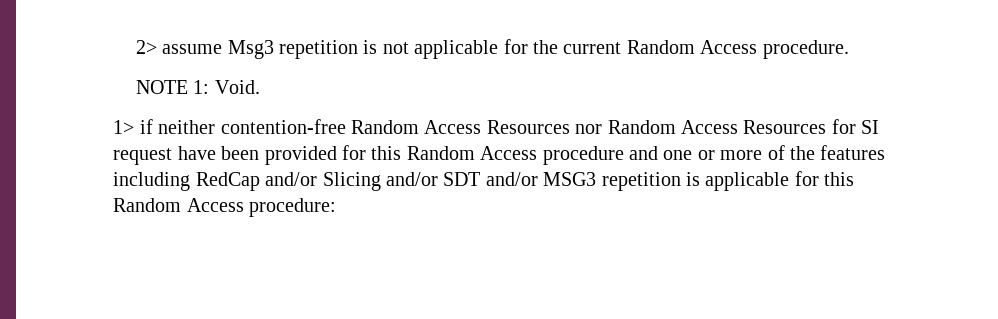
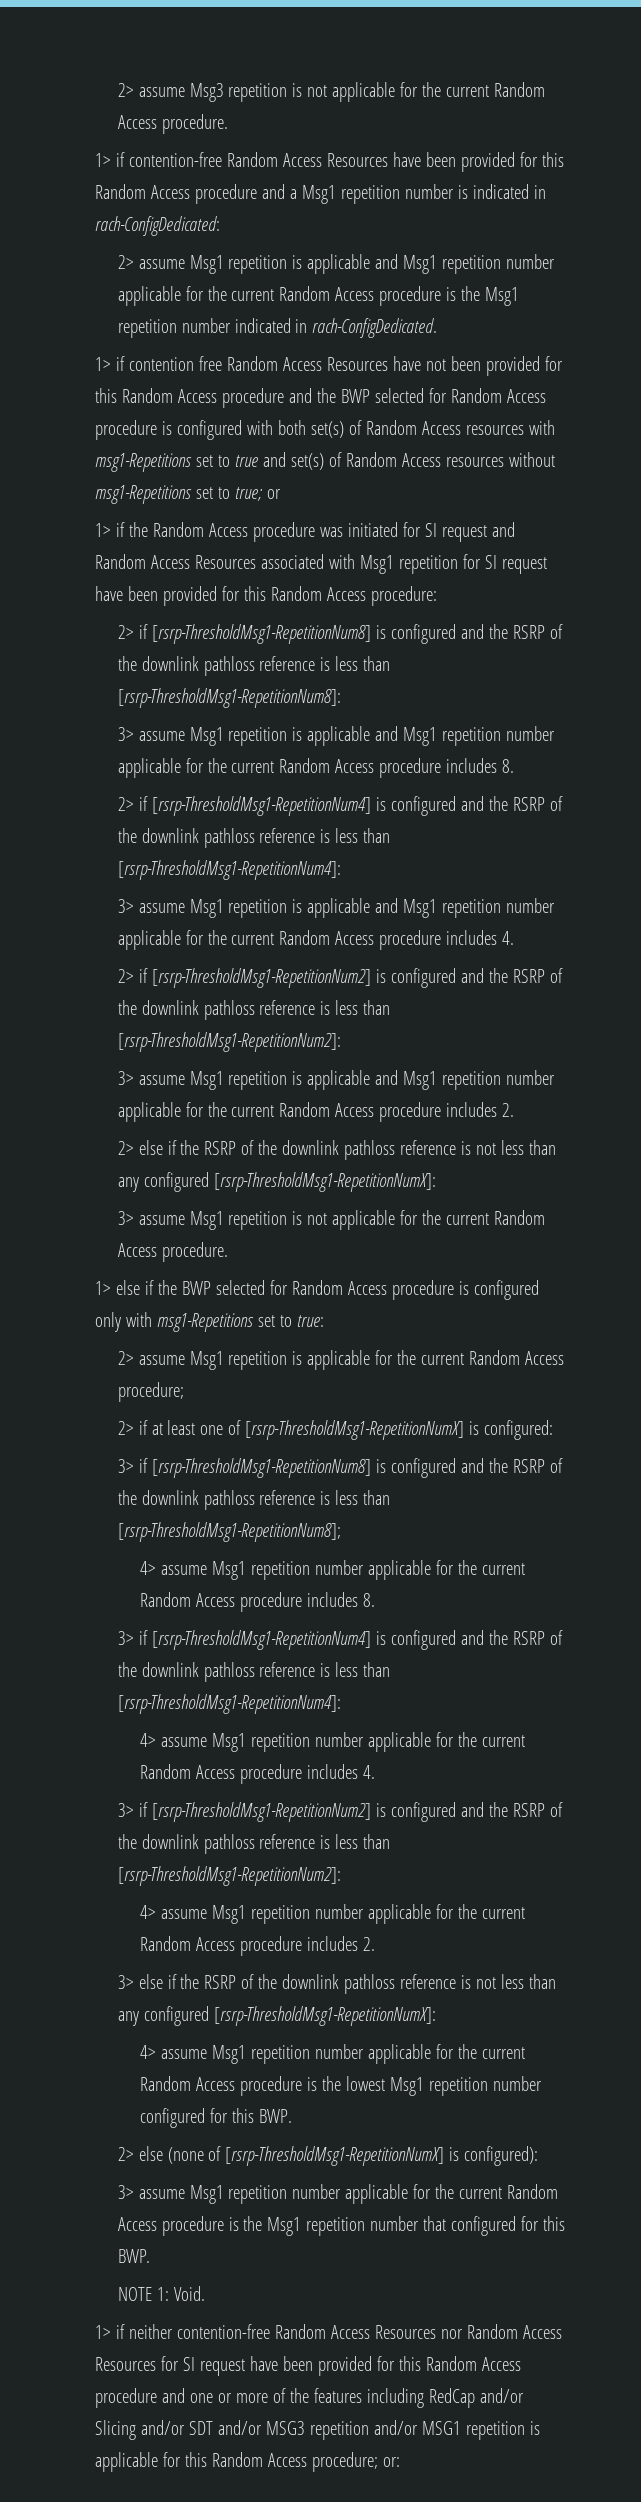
+ 1> if contention-free Random Access Resources have been provided for this Random Access procedure and a Msg1 repetition number is indicated in rach-ConfigDedicated:
+ 2> assume Msg1 repetition is applicable and Msg1 repetition number applicable for the current Random Access procedure is the Msg1 repetition number indicated in rach-ConfigDedicated.
+ 1> if contention free Random Access Resources have not been provided for this Random Access procedure and the BWP selected for Random Access procedure is configured with both set(s) of Random Access resources with msg1-Repetitions set to true and set(s) of Random Access resources without msg1-Repetitions set to true; or
+ 1> if the Random Access procedure was initiated for SI request and Random Access Resources associated with Msg1 repetition for SI request have been provided for this Random Access procedure:
+ 2> if [rsrp-ThresholdMsg1-RepetitionNum8] is configured and the RSRP of the downlink pathloss reference is less than [rsrp-ThresholdMsg1-RepetitionNum8]:
+ 3> assume Msg1 repetition is applicable and Msg1 repetition number applicable for the current Random Access procedure includes 8.
+ 2> if [rsrp-ThresholdMsg1-RepetitionNum4] is configured and the RSRP of the downlink pathloss reference is less than [rsrp-ThresholdMsg1-RepetitionNum4]:
+ 3> assume Msg1 repetition is applicable and Msg1 repetition number applicable for the current Random Access procedure includes 4.
+ 2> if [rsrp-ThresholdMsg1-RepetitionNum2] is configured and the RSRP of the downlink pathloss reference is less than [rsrp-ThresholdMsg1-RepetitionNum2]:
+ 3> assume Msg1 repetition is applicable and Msg1 repetition number applicable for the current Random Access procedure includes 2.
+ 2> else if the RSRP of the downlink pathloss reference is not less than any configured [rsrp-ThresholdMsg1-RepetitionNumX]:
+ 3> assume Msg1 repetition is not applicable for the current Random Access procedure.
+ 1> else if the BWP selected for Random Access procedure is configured only with msg1-Repetitions set to true:
+ 2> assume Msg1 repetition is applicable for the current Random Access procedure;
+ 2> if at least one of [rsrp-ThresholdMsg1-RepetitionNumX] is configured:
+ 3> if [rsrp-ThresholdMsg1-RepetitionNum8] is configured and the RSRP of the downlink pathloss reference is less than [rsrp-ThresholdMsg1-RepetitionNum8];
+ 4> assume Msg1 repetition number applicable for the current Random Access procedure includes 8.
+ 3> if [rsrp-ThresholdMsg1-RepetitionNum4] is configured and the RSRP of the downlink pathloss reference is less than [rsrp-ThresholdMsg1-RepetitionNum4]:
+ 4> assume Msg1 repetition number applicable for the current Random Access procedure includes 4.
+ 3> if [rsrp-ThresholdMsg1-RepetitionNum2] is configured and the RSRP of the downlink pathloss reference is less than [rsrp-ThresholdMsg1-RepetitionNum2]:
+ 4> assume Msg1 repetition number applicable for the current Random Access procedure includes 2.
+ 3> else if the RSRP of the downlink pathloss reference is not less than any configured [rsrp-ThresholdMsg1-RepetitionNumX]:
+ 4> assume Msg1 repetition number applicable for the current Random Access procedure is the lowest Msg1 repetition number configured for this BWP.
+ 2> else (none of [rsrp-ThresholdMsg1-RepetitionNumX] is configured):
+ 3> assume Msg1 repetition number applicable for the current Random Access procedure is the Msg1 repetition number that configured for this BWP.
- 1> if neither contention-free Random Access Resources nor Random Access Resources for SI request have been provided for this Random Access procedure and one or more of the features including RedCap and/or Slicing and/or SDT and/or MSG3 repetition is applicable for this Random Access procedure:
+ 1> if neither contention-free Random Access Resources nor Random Access Resources for SI request have been provided for this Random Access procedure and one or more of the features including RedCap and/or Slicing and/or SDT and/or MSG3 repetition and/or MSG1 repetition is applicable for this Random Access procedure; or:

